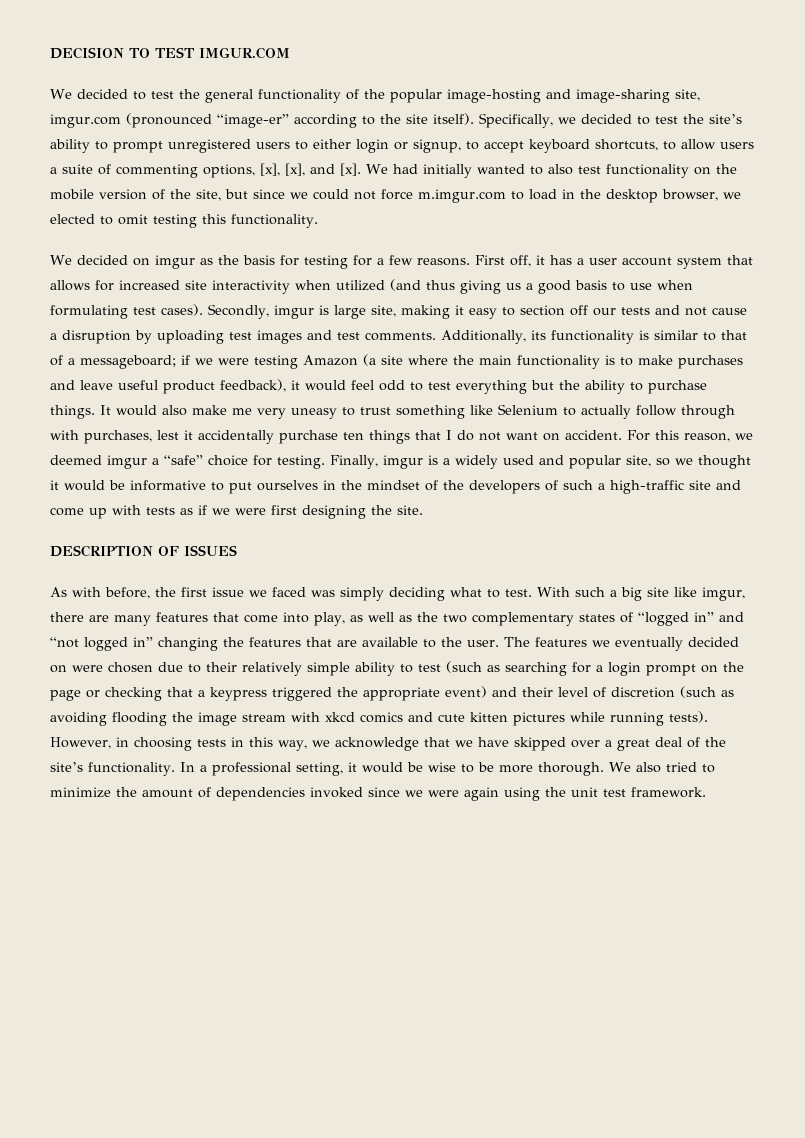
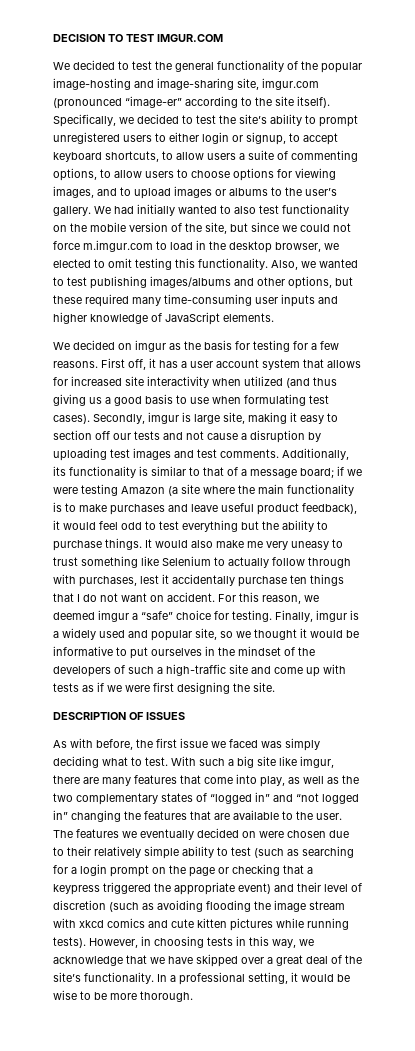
- Specifically, we decided to test the site’s ability to prompt unregistered users to either login or signup, to accept keyboard shortcuts, to allow users a suite of commenting options, [x], [x], and [x].
+ Specifically, we decided to test the site’s ability to prompt unregistered users to either login or signup, to accept keyboard shortcuts, to allow users a suite of commenting options, to allow users to choose options for viewing images, and to upload images or albums to the user’s gallery.
+ Also, we wanted to test publishing images/albums and other options, but these required many time-consuming user inputs and higher knowledge of JavaScript elements.
- Additionally, its functionality is similar to that of a messageboard; if we were testing Amazon (a site where the main functionality is to make purchases and leave useful product feedback), it would feel odd to test everything but the ability to purchase things.
+ Additionally, its functionality is similar to that of a message board; if we were testing Amazon (a site where the main functionality is to make purchases and leave useful product feedback), it would feel odd to test everything but the ability to purchase things.
- We also tried to minimize the amount of dependencies invoked since we were again using the unit test framework.

